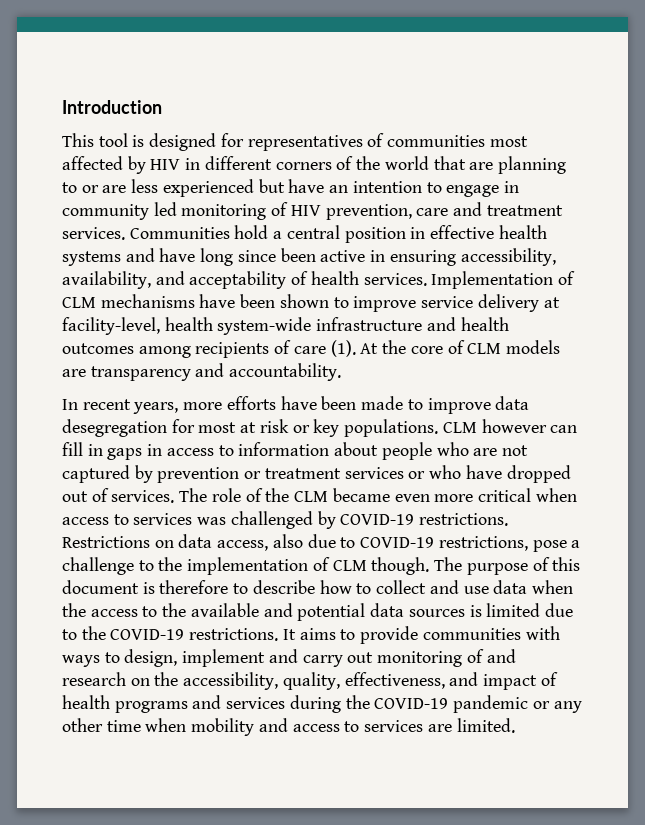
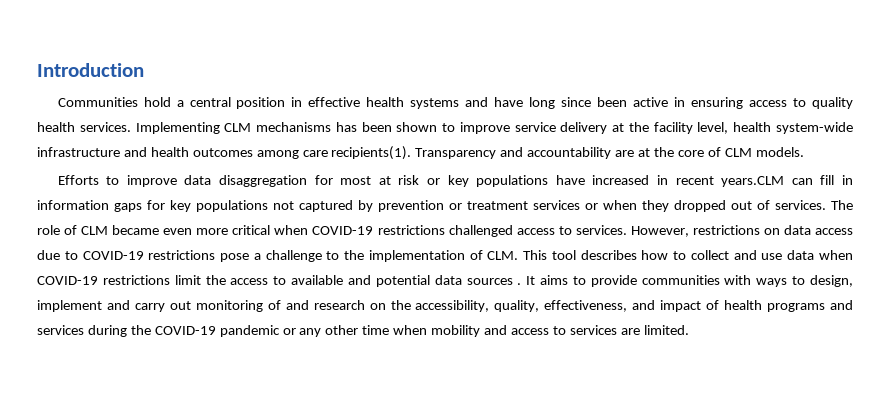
- This tool is designed for representatives of communities most affected by HIV in different corners of the world that are planning to or are less experienced but have an intention to engage in community led monitoring of HIV prevention, care and treatment services. Communities hold a central position in effective health systems and have long since been active in ensuring accessibility, availability, and acceptability of health services. Implementation of CLM mechanisms have been shown to improve service delivery at facility-level, health system-wide infrastructure and health outcomes among recipients of care (1). At the core of CLM models are transparency and accountability.
- In recent years, more efforts have been made to improve data desegregation for most at risk or key populations. CLM however can fill in gaps in access to information about people who are not captured by prevention or treatment services or who have dropped out of services.
+ Communities hold a central position in effective health systems and have long since been active in ensuring access to quality health services. Implementing CLM mechanisms has been shown to improve service delivery at the facility level, health system-wide infrastructure and health outcomes among care recipients(1). Transparency and accountability are at the core of CLM models.
+ Efforts to improve data disaggregation for most at risk or key populations have increased in recent years.CLM can fill in information gaps for key populations not captured by prevention or treatment services or when they dropped out of services.
- The role of the CLM became even more critical when access to services was challenged by COVID-19 restrictions. Restrictions on data access, also due to COVID-19 restrictions, pose a challenge to the implementation of CLM though. The purpose of this document is therefore to describe how to collect and use data when the access to the available and potential data sources is limited due to the COVID-19 restrictions.
+ The role of CLM became even more critical when COVID-19 restrictions challenged access to services. However, restrictions on data access due to COVID-19 restrictions pose a challenge to the implementation of CLM. This tool describes how to collect and use data when COVID-19 restrictions limit the access to available and potential data sources .

